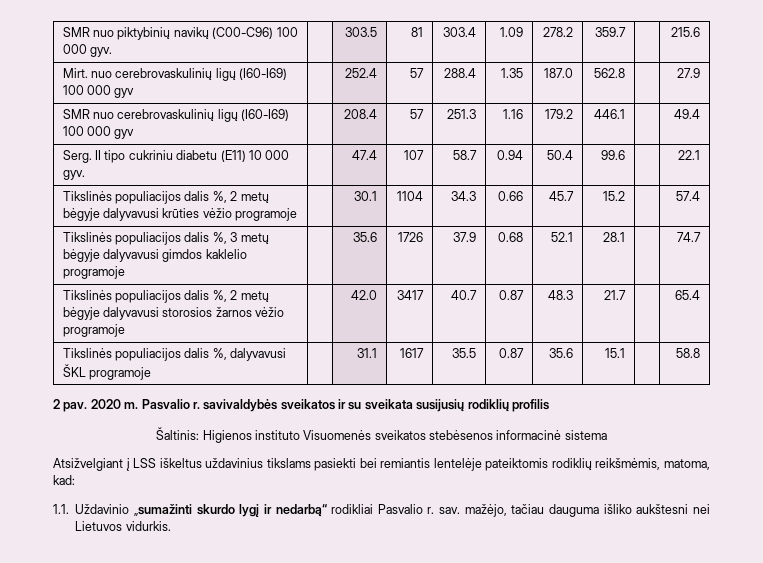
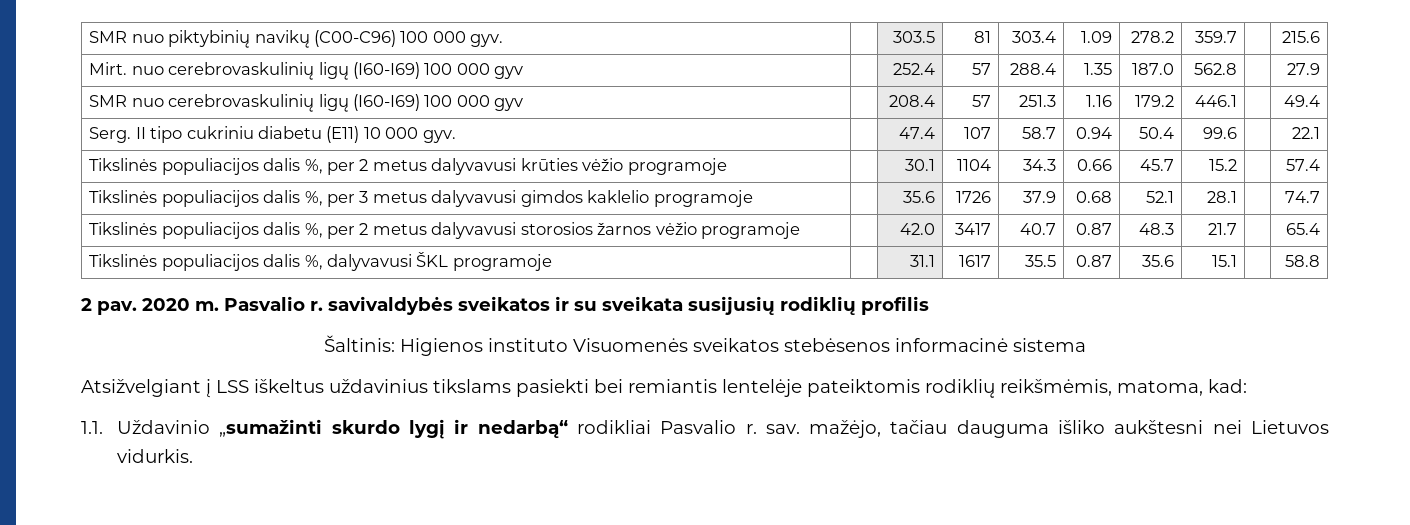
- Tikslinės populiacijos dalis %, 2 metų bėgyje dalyvavusi krūties vėžio programoje | | 30.1 | 1104 | 34.3 | 0.66 | 45.7 | 15.2 | | 57.4
+ Tikslinės populiacijos dalis %, per 2 metus dalyvavusi krūties vėžio programoje | | 30.1 | 1104 | 34.3 | 0.66 | 45.7 | 15.2 | | 57.4
- Tikslinės populiacijos dalis %, 3 metų bėgyje dalyvavusi gimdos kaklelio programoje | | 35.6 | 1726 | 37.9 | 0.68 | 52.1 | 28.1 | | 74.7
+ Tikslinės populiacijos dalis %, per 3 metus dalyvavusi gimdos kaklelio programoje | | 35.6 | 1726 | 37.9 | 0.68 | 52.1 | 28.1 | | 74.7
- Tikslinės populiacijos dalis %, 2 metų bėgyje dalyvavusi storosios žarnos vėžio programoje | | 42.0 | 3417 | 40.7 | 0.87 | 48.3 | 21.7 | | 65.4
+ Tikslinės populiacijos dalis %, per 2 metus dalyvavusi storosios žarnos vėžio programoje | | 42.0 | 3417 | 40.7 | 0.87 | 48.3 | 21.7 | | 65.4

